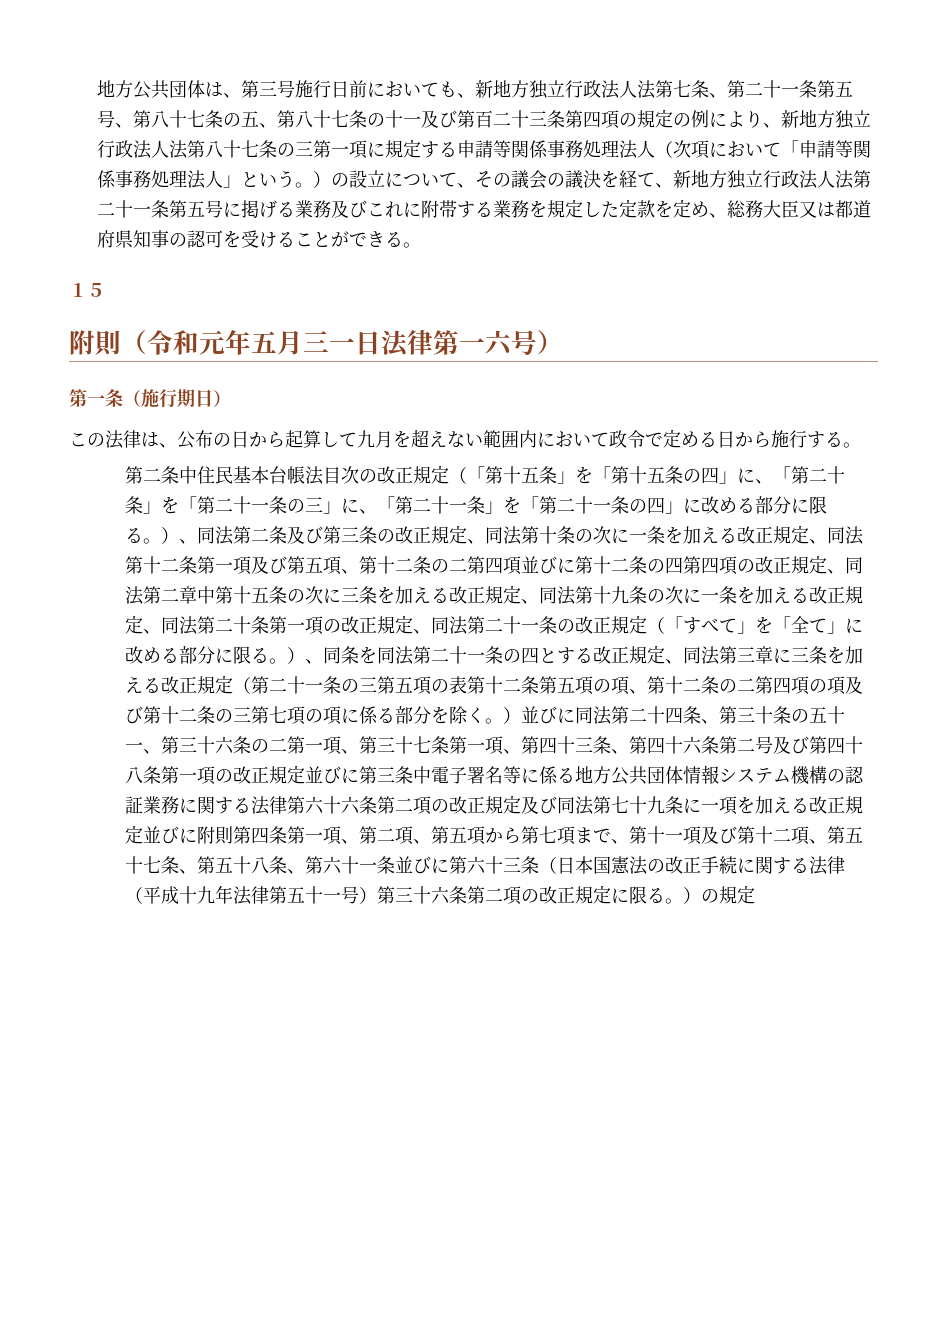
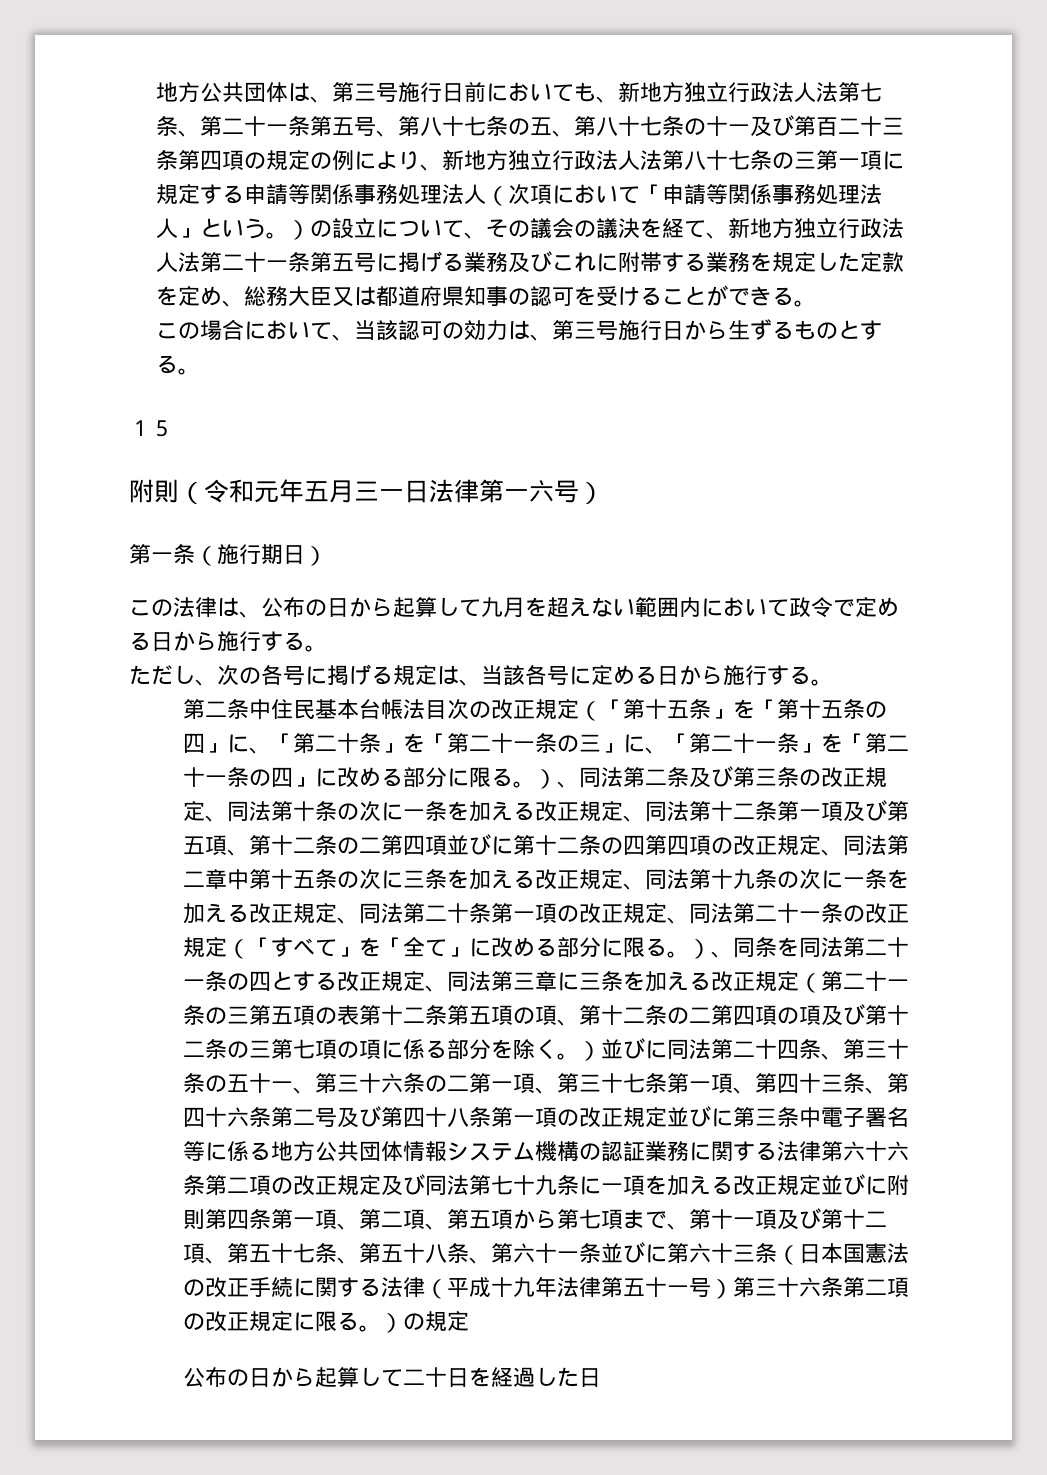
+ この場合において、当該認可の効力は、第三号施行日から生ずるものとする。
+ ただし、次の各号に掲げる規定は、当該各号に定める日から施行する。
+ 公布の日から起算して二十日を経過した日

